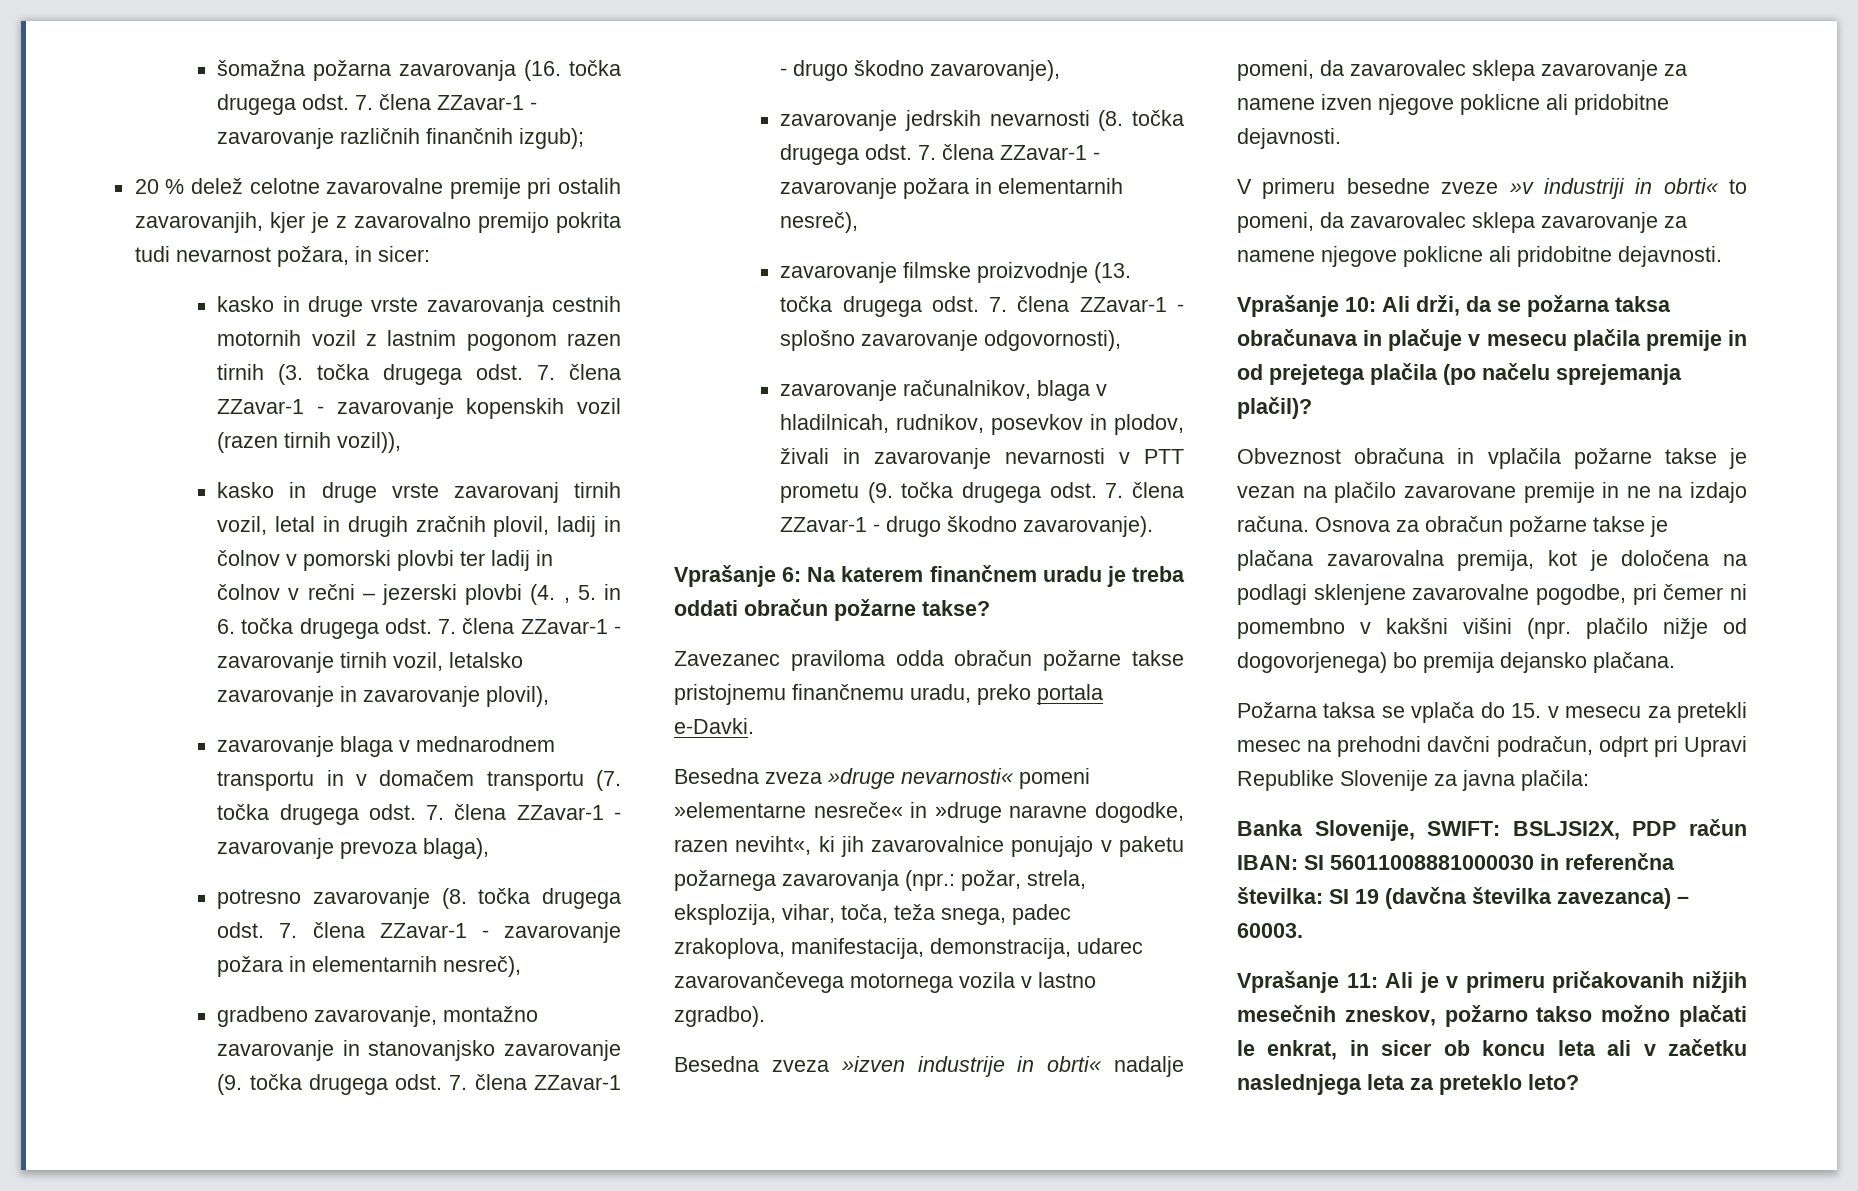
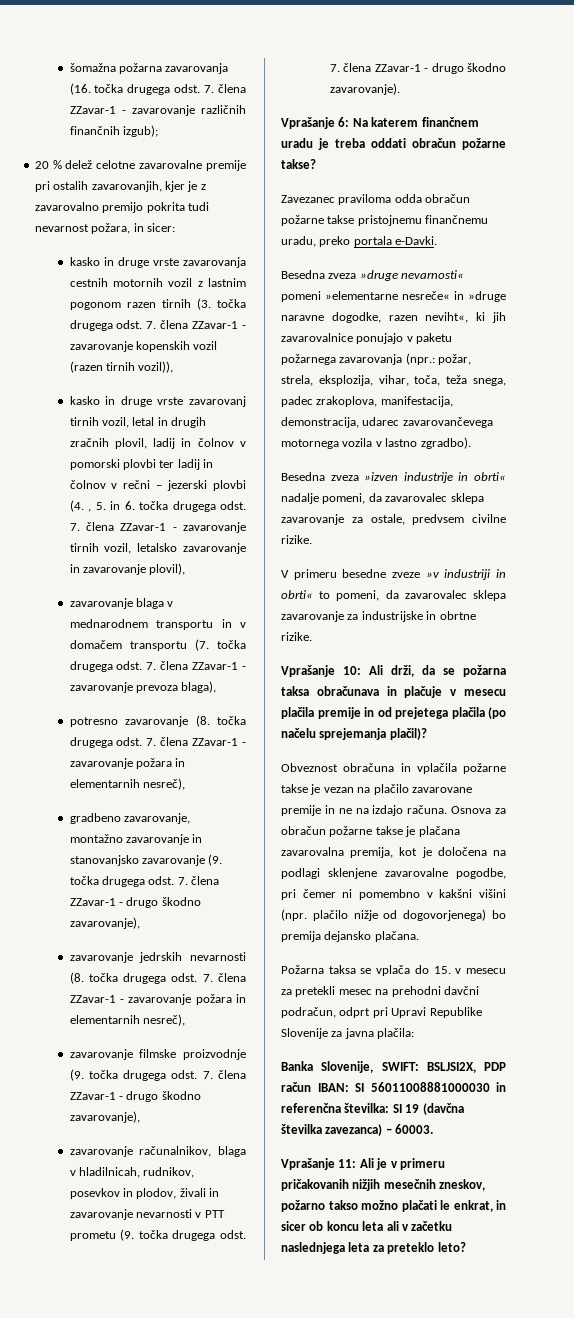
- zavarovanje filmske proizvodnje (13. točka drugega odst. 7. člena ZZavar-1 - splošno zavarovanje odgovornosti),
+ zavarovanje filmske proizvodnje (9. točka drugega odst. 7. člena ZZavar-1 - drugo škodno zavarovanje),
- Besedna zveza »izven industrije in obrti« nadalje pomeni, da zavarovalec sklepa zavarovanje za namene izven njegove poklicne ali pridobitne dejavnosti.
+ Besedna zveza »izven industrije in obrti« nadalje pomeni, da zavarovalec sklepa zavarovanje za ostale, predvsem civilne rizike.
- V primeru besedne zveze »v industriji in obrti« to pomeni, da zavarovalec sklepa zavarovanje za namene njegove poklicne ali pridobitne dejavnosti.
+ V primeru besedne zveze »v industriji in obrti« to pomeni, da zavarovalec sklepa zavarovanje za industrijske in obrtne rizike.

